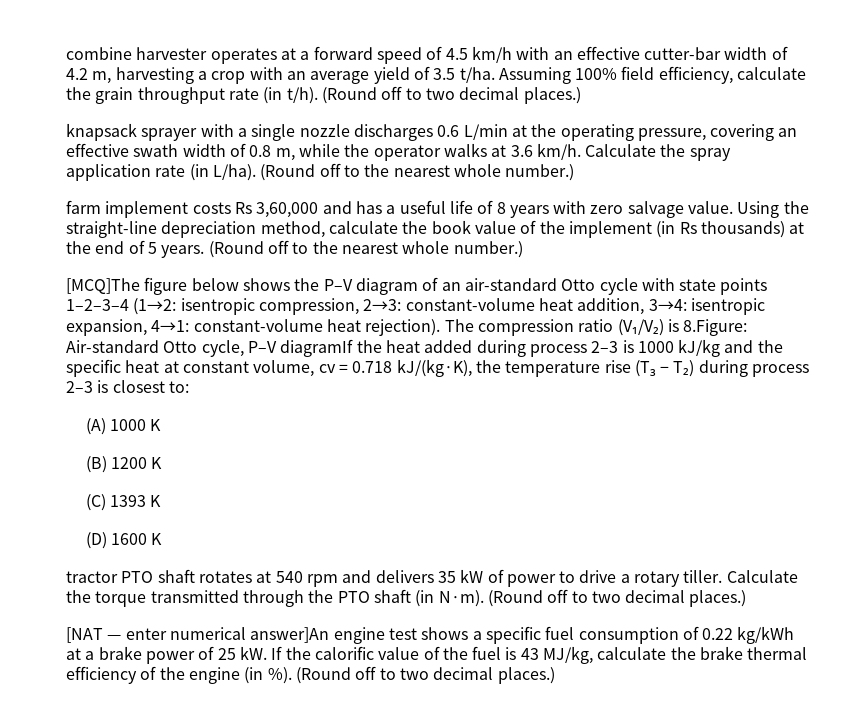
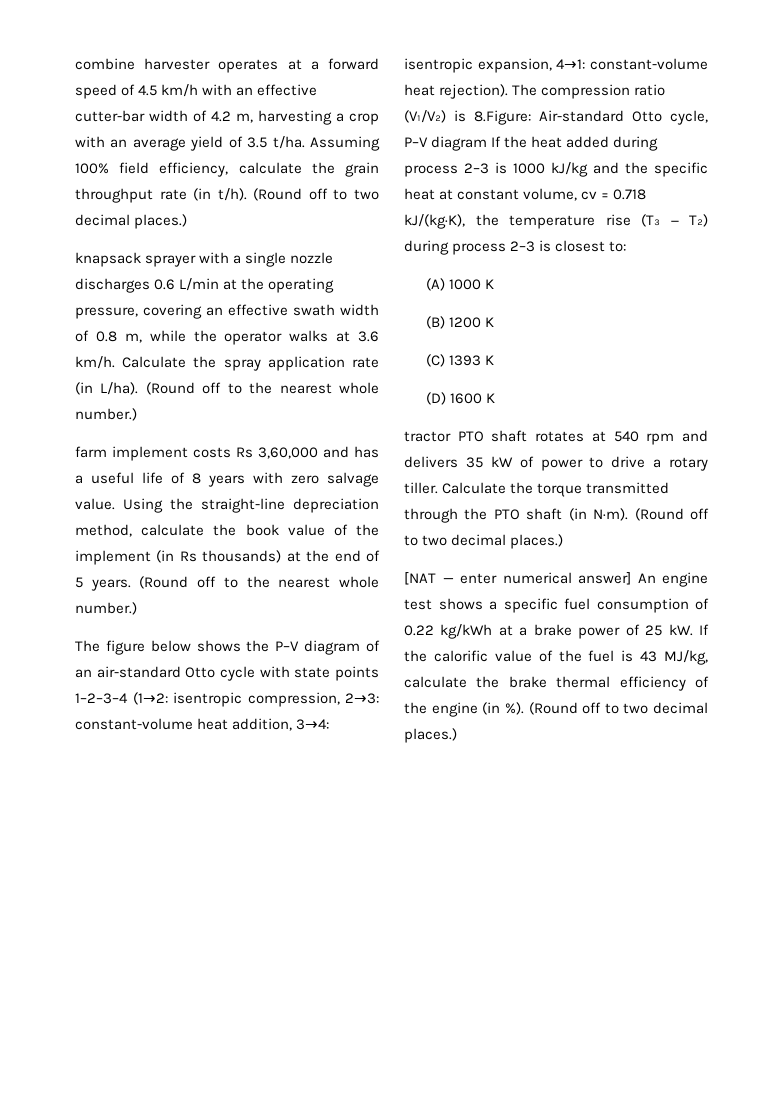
- [MCQ]The figure below shows the P–V diagram of an air-standard Otto cycle with state points 1–2–3–4 (1→2: isentropic compression, 2→3: constant-volume heat addition, 3→4: isentropic expansion, 4→1: constant-volume heat rejection).
+ The figure below shows the P–V diagram of an air-standard Otto cycle with state points 1–2–3–4 (1→2: isentropic compression, 2→3: constant-volume heat addition, 3→4: isentropic expansion, 4→1: constant-volume heat rejection).
- The compression ratio (V₁/V₂) is 8.Figure: Air-standard Otto cycle, P–V diagramIf the heat added during process 2–3 is 1000 kJ/kg and the specific heat at constant volume, cv = 0.718 kJ/(kg·K), the temperature rise (T₃ − T₂) during process 2–3 is closest to:
+ The compression ratio (V₁/V₂) is 8.Figure: Air-standard Otto cycle, P–V diagram If the heat added during process 2–3 is 1000 kJ/kg and the specific heat at constant volume, cv = 0.718 kJ/(kg·K), the temperature rise (T₃ − T₂) during process 2–3 is closest to:
- [NAT — enter numerical answer]An engine test shows a specific fuel consumption of 0.22 kg/kWh at a brake power of 25 kW.
+ [NAT — enter numerical answer] An engine test shows a specific fuel consumption of 0.22 kg/kWh at a brake power of 25 kW.

